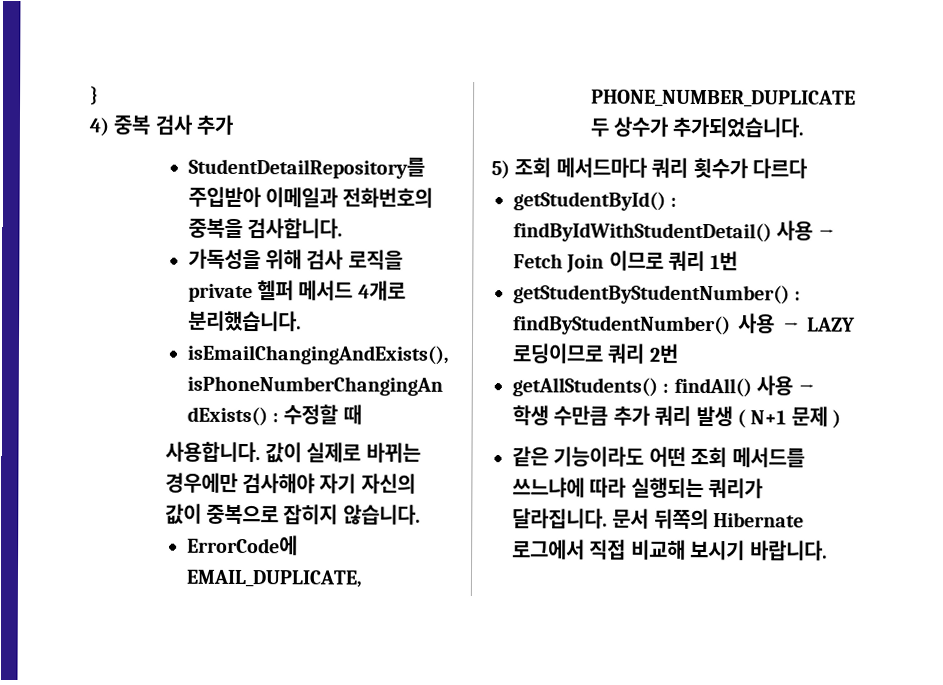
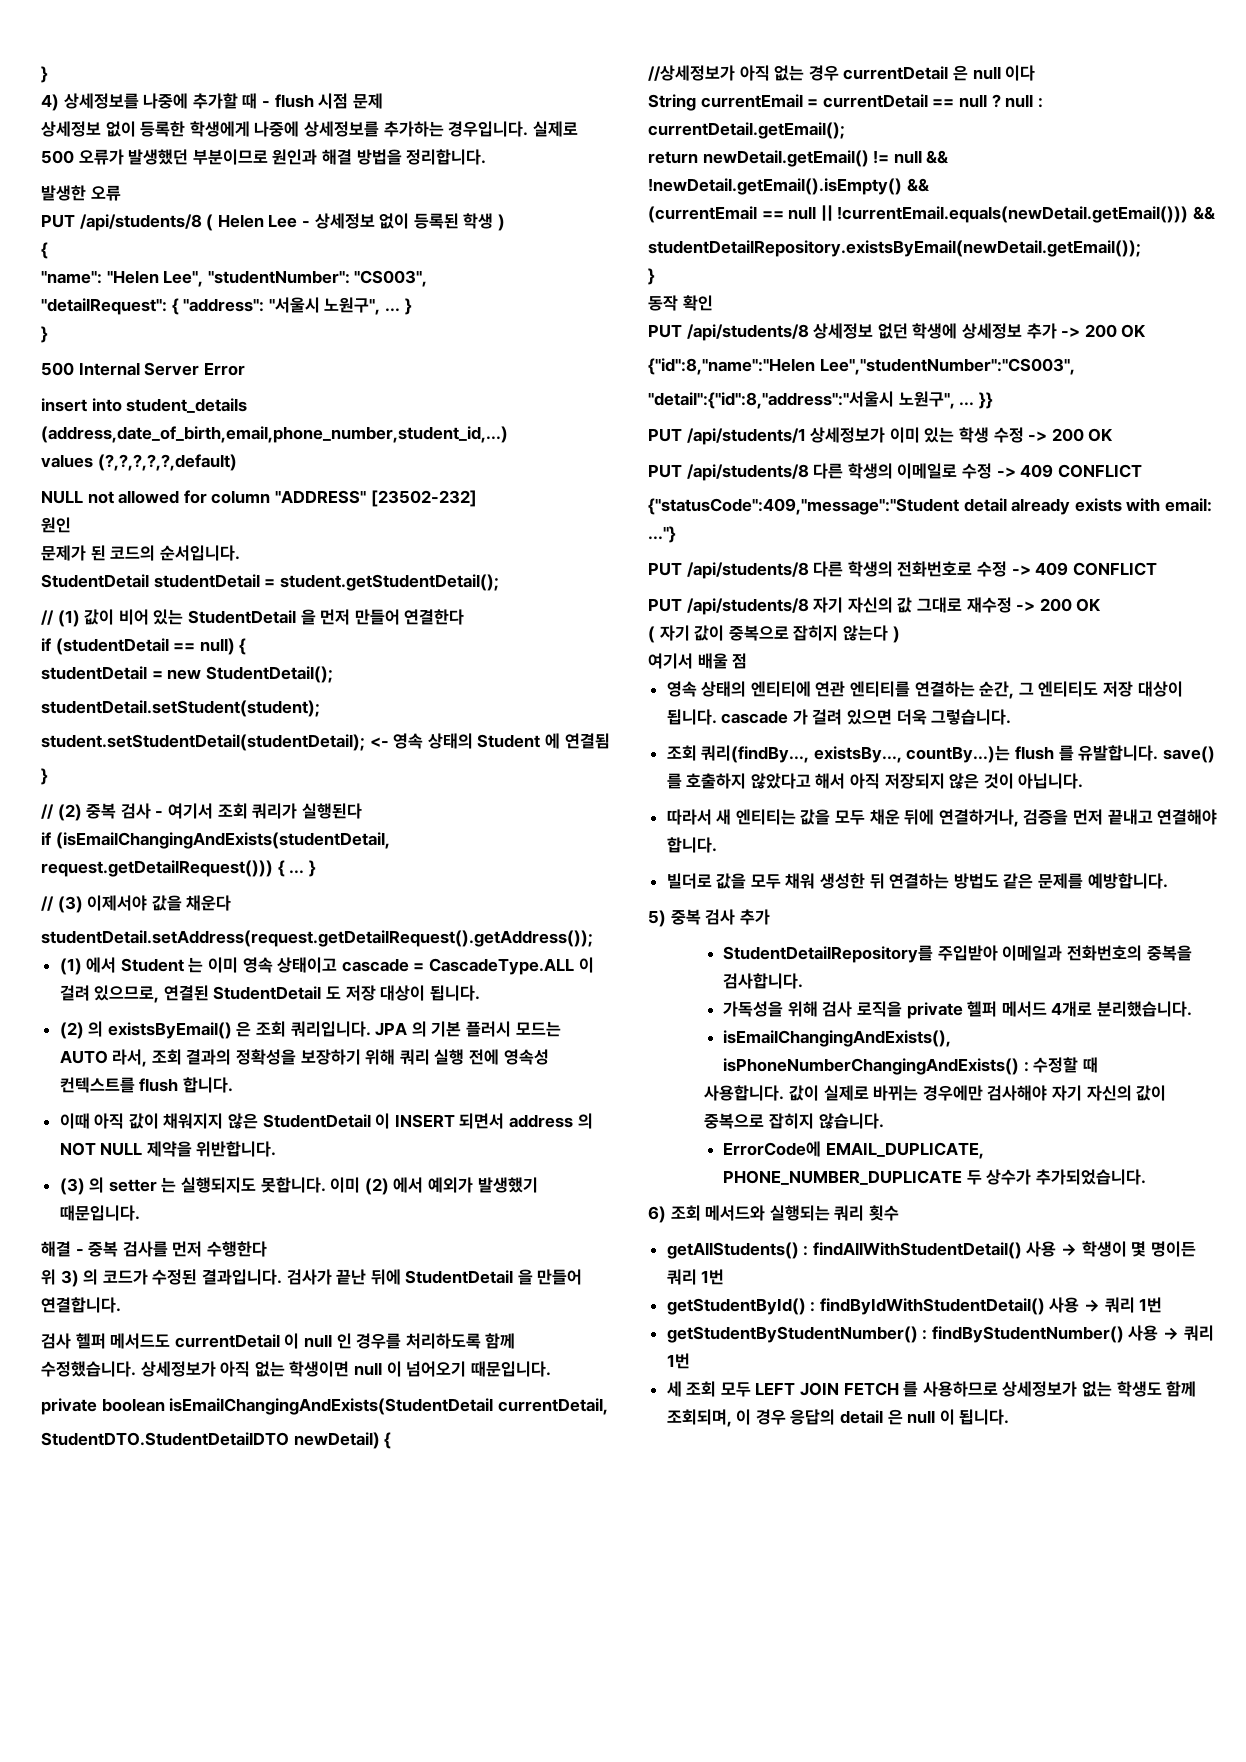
- 4) 중복 검사 추가
+ 4) 상세정보를 나중에 추가할 때 - flush 시점 문제
+ 상세정보 없이 등록한 학생에게 나중에 상세정보를 추가하는 경우입니다. 실제로 500 오류가 발생했던 부분이므로 원인과 해결 방법을 정리합니다.
+ 발생한 오류
+ PUT /api/students/8 ( Helen Lee - 상세정보 없이 등록된 학생 )
+ {
+ "name": "Helen Lee", "studentNumber": "CS003",
+ "detailRequest": { "address": "서울시 노원구", ... }
+ }
+ 500 Internal Server Error
+ insert into student_details (address,date_of_birth,email,phone_number,student_id,...)
+ values (?,?,?,?,?,default)
+ NULL not allowed for column "ADDRESS" [23502-232]
+ 원인
+ 문제가 된 코드의 순서입니다.
+ StudentDetail studentDetail = student.getStudentDetail();
+ // (1) 값이 비어 있는 StudentDetail 을 먼저 만들어 연결한다
+ if (studentDetail == null) {
+ studentDetail = new StudentDetail();
+ studentDetail.setStudent(student);
+ student.setStudentDetail(studentDetail); <- 영속 상태의 Student 에 연결됨
+ }
+ // (2) 중복 검사 - 여기서 조회 쿼리가 실행된다
+ if (isEmailChangingAndExists(studentDetail, request.getDetailRequest())) { ... }
+ // (3) 이제서야 값을 채운다
+ studentDetail.setAddress(request.getDetailRequest().getAddress());
+ (1) 에서 Student 는 이미 영속 상태이고 cascade = CascadeType.ALL 이 걸려 있으므로, 연결된 StudentDetail 도 저장 대상이 됩니다.
+ (2) 의 existsByEmail() 은 조회 쿼리입니다. JPA 의 기본 플러시 모드는 AUTO 라서, 조회 결과의 정확성을 보장하기 위해 쿼리 실행 전에 영속성 컨텍스트를 flush 합니다.
+ 이때 아직 값이 채워지지 않은 StudentDetail 이 INSERT 되면서 address 의 NOT NULL 제약을 위반합니다.
+ (3) 의 setter 는 실행되지도 못합니다. 이미 (2) 에서 예외가 발생했기 때문입니다.
+ 해결 - 중복 검사를 먼저 수행한다
+ 위 3) 의 코드가 수정된 결과입니다. 검사가 끝난 뒤에 StudentDetail 을 만들어 연결합니다.
+ 검사 헬퍼 메서드도 currentDetail 이 null 인 경우를 처리하도록 함께 수정했습니다. 상세정보가 아직 없는 학생이면 null 이 넘어오기 때문입니다.
+ private boolean isEmailChangingAndExists(StudentDetail currentDetail,
+ StudentDTO.StudentDetailDTO newDetail) {
+ //상세정보가 아직 없는 경우 currentDetail 은 null 이다
+ String currentEmail = currentDetail == null ? null : currentDetail.getEmail();
+ return newDetail.getEmail() != null &&
+ !newDetail.getEmail().isEmpty() &&
+ (currentEmail == null || !currentEmail.equals(newDetail.getEmail())) &&
+ studentDetailRepository.existsByEmail(newDetail.getEmail());
+ }
+ 동작 확인
+ PUT /api/students/8 상세정보 없던 학생에 상세정보 추가 -> 200 OK
+ {"id":8,"name":"Helen Lee","studentNumber":"CS003",
+ "detail":{"id":8,"address":"서울시 노원구", ... }}
+ PUT /api/students/1 상세정보가 이미 있는 학생 수정 -> 200 OK
+ PUT /api/students/8 다른 학생의 이메일로 수정 -> 409 CONFLICT
+ {"statusCode":409,"message":"Student detail already exists with email: ..."}
+ PUT /api/students/8 다른 학생의 전화번호로 수정 -> 409 CONFLICT
+ PUT /api/students/8 자기 자신의 값 그대로 재수정 -> 200 OK
+ ( 자기 값이 중복으로 잡히지 않는다 )
+ 여기서 배울 점
+ 영속 상태의 엔티티에 연관 엔티티를 연결하는 순간, 그 엔티티도 저장 대상이 됩니다. cascade 가 걸려 있으면 더욱 그렇습니다.
+ 조회 쿼리(findBy..., existsBy..., countBy...)는 flush 를 유발합니다. save() 를 호출하지 않았다고 해서 아직 저장되지 않은 것이 아닙니다.
+ 따라서 새 엔티티는 값을 모두 채운 뒤에 연결하거나, 검증을 먼저 끝내고 연결해야 합니다.
+ 빌더로 값을 모두 채워 생성한 뒤 연결하는 방법도 같은 문제를 예방합니다.
+ 5) 중복 검사 추가
- 5) 조회 메서드마다 쿼리 횟수가 다르다
+ 6) 조회 메서드와 실행되는 쿼리 횟수
+ getAllStudents() : findAllWithStudentDetail() 사용 → 학생이 몇 명이든 쿼리 1번
- getStudentById() : findByIdWithStudentDetail() 사용 → Fetch Join 이므로 쿼리 1번
+ getStudentById() : findByIdWithStudentDetail() 사용 → 쿼리 1번
- getStudentByStudentNumber() : findByStudentNumber() 사용 → LAZY 로딩이므로 쿼리 2번
- getAllStudents() : findAll() 사용 → 학생 수만큼 추가 쿼리 발생 ( N+1 문제 )
- 같은 기능이라도 어떤 조회 메서드를 쓰느냐에 따라 실행되는 쿼리가 달라집니다. 문서 뒤쪽의 Hibernate 로그에서 직접 비교해 보시기 바랍니다.
+ getStudentByStudentNumber() : findByStudentNumber() 사용 → 쿼리 1번
+ 세 조회 모두 LEFT JOIN FETCH 를 사용하므로 상세정보가 없는 학생도 함께 조회되며, 이 경우 응답의 detail 은 null 이 됩니다.

